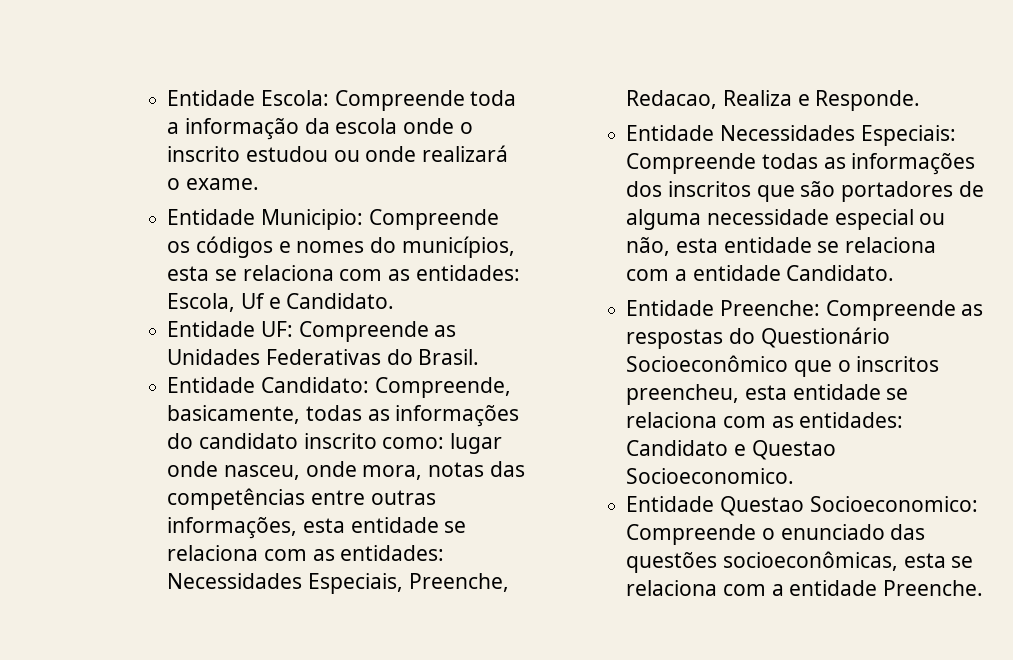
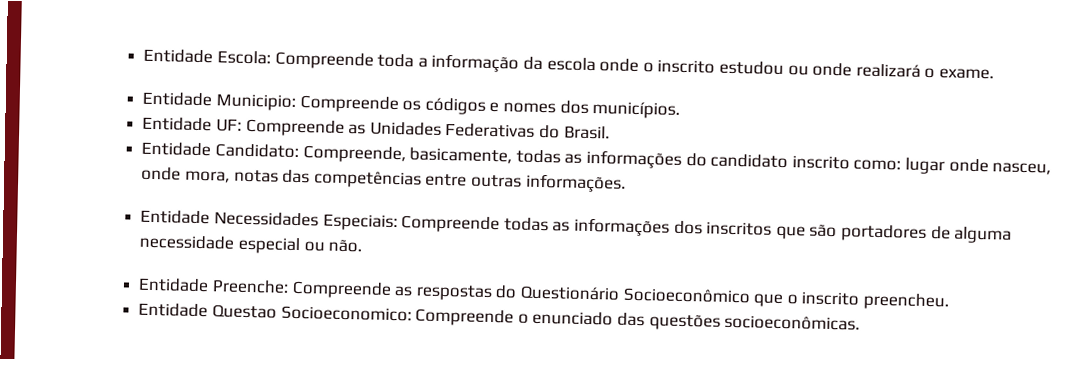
- Entidade Municipio: Compreende os códigos e nomes do municípios, esta se relaciona com as entidades: Escola, Uf e Candidato.
+ Entidade Municipio: Compreende os códigos e nomes dos municípios.
- Entidade Candidato: Compreende, basicamente, todas as informações do candidato inscrito como: lugar onde nasceu, onde mora, notas das competências entre outras informações, esta entidade se relaciona com as entidades: Necessidades Especiais, Preenche, Redacao, Realiza e Responde.
+ Entidade Candidato: Compreende, basicamente, todas as informações do candidato inscrito como: lugar onde nasceu, onde mora, notas das competências entre outras informações.
- Entidade Necessidades Especiais: Compreende todas as informações dos inscritos que são portadores de alguma necessidade especial ou não, esta entidade se relaciona com a entidade Candidato.
+ Entidade Necessidades Especiais: Compreende todas as informações dos inscritos que são portadores de alguma necessidade especial ou não.
- Entidade Preenche: Compreende as respostas do Questionário Socioeconômico que o inscritos preencheu, esta entidade se relaciona com as entidades: Candidato e Questao Socioeconomico.
+ Entidade Preenche: Compreende as respostas do Questionário Socioeconômico que o inscrito preencheu.
- Entidade Questao Socioeconomico: Compreende o enunciado das questões socioeconômicas, esta se relaciona com a entidade Preenche.
+ Entidade Questao Socioeconomico: Compreende o enunciado das questões socioeconômicas.

